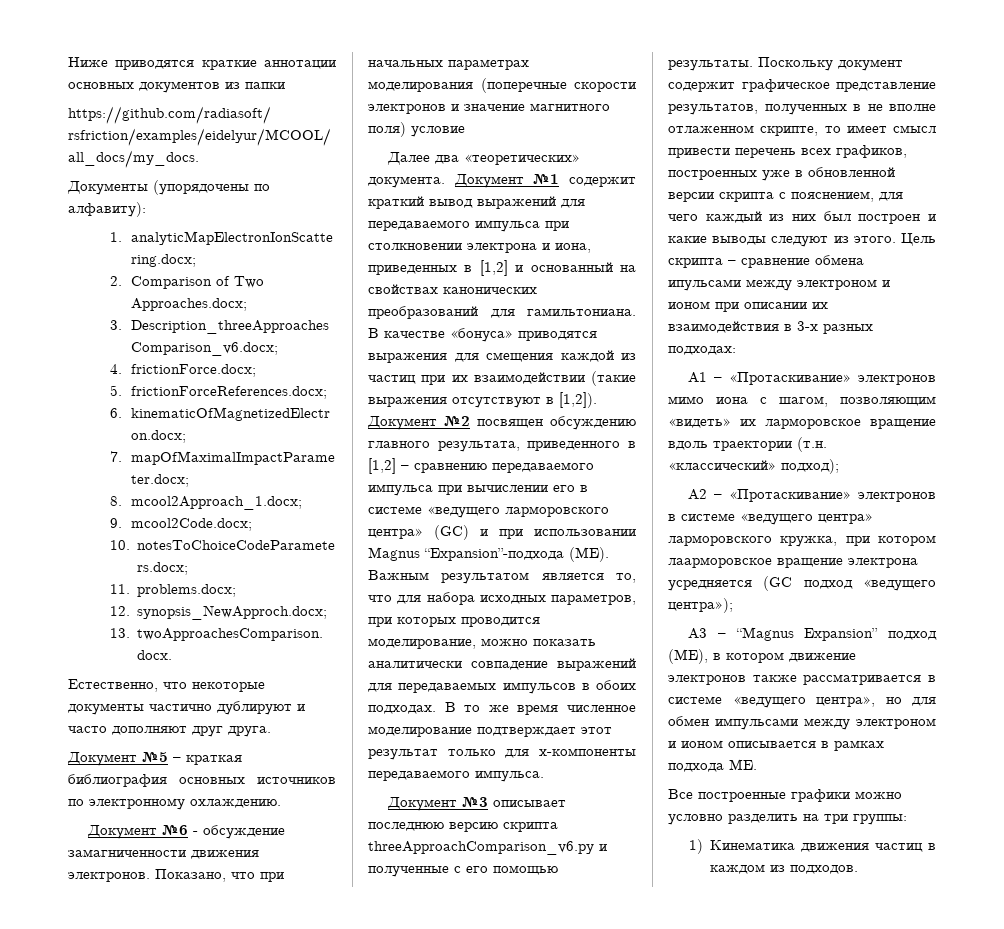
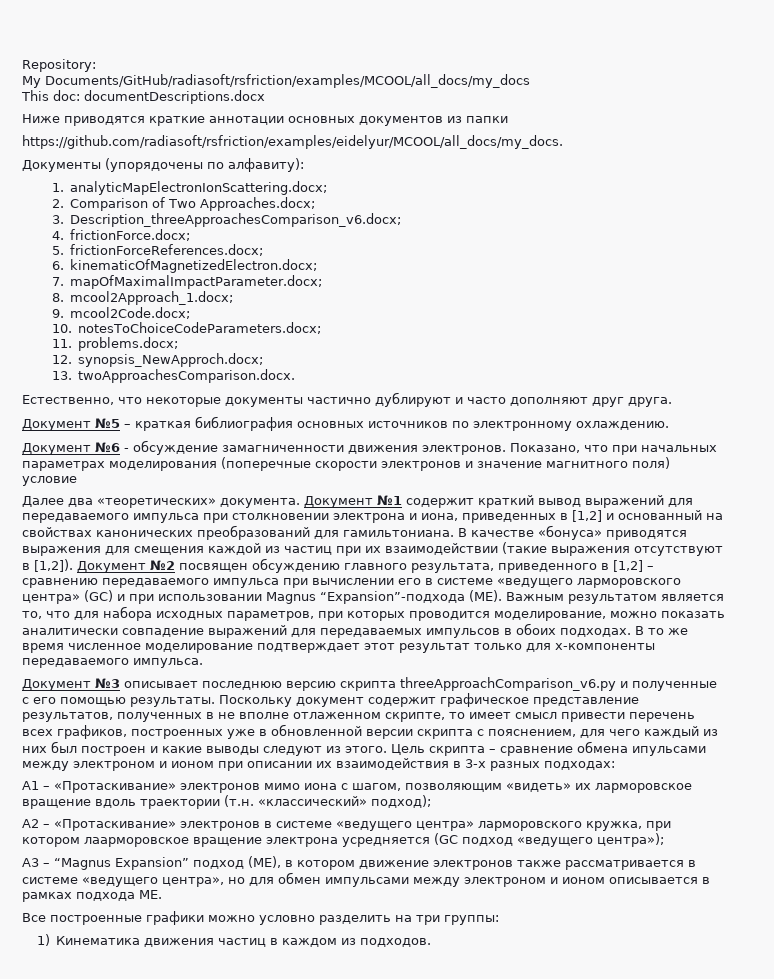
+ Repository:
+ My Documents/GitHub/radiasoft/rsfriction/examples/MCOOL/all_docs/my_docs
+ This doc: documentDescriptions.docx

